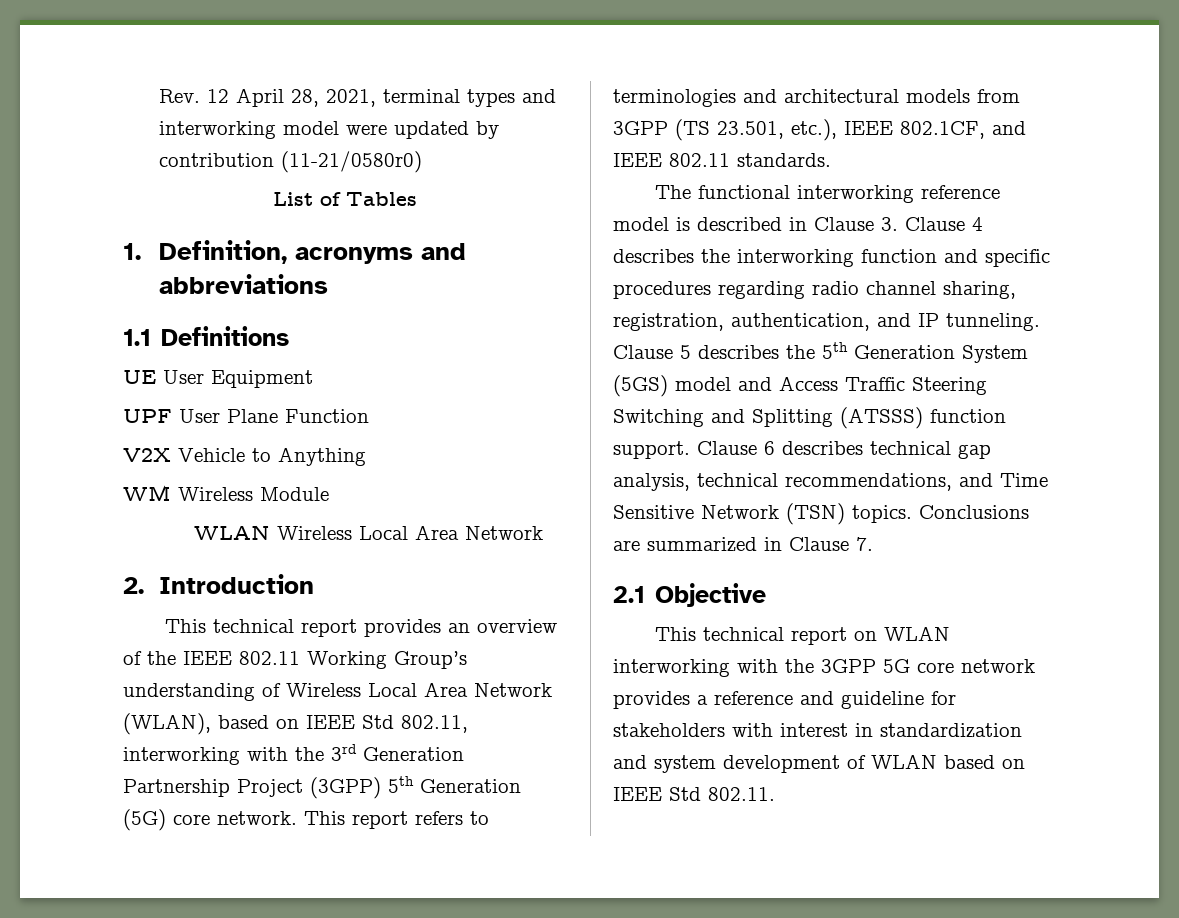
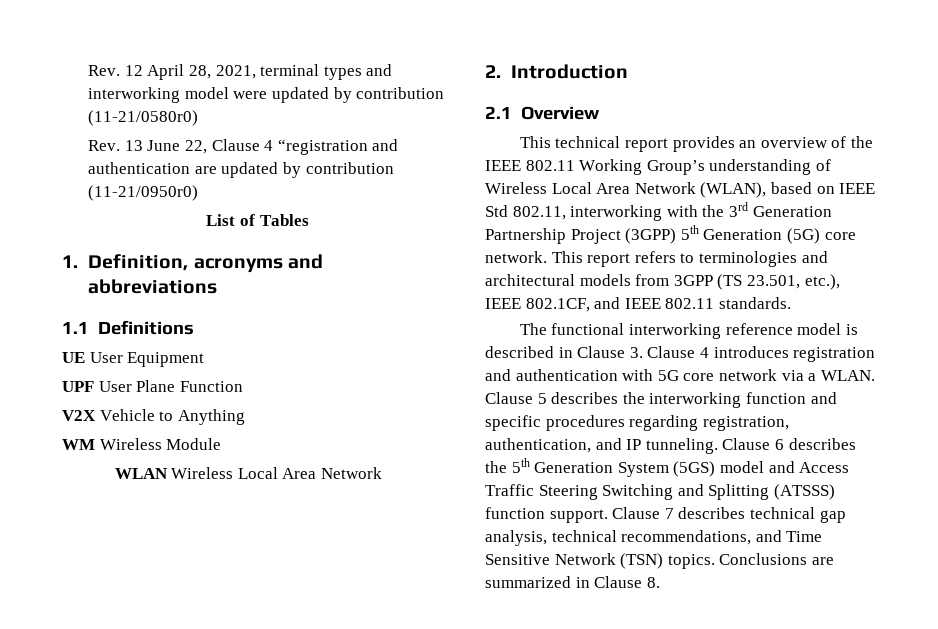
+ Rev. 13 June 22, Clause 4 “registration and authentication are updated by contribution (11-21/0950r0)
+ 2.1 Overview
- The functional interworking reference model is described in Clause 3. Clause 4 describes the interworking function and specific procedures regarding radio channel sharing, registration, authentication, and IP tunneling.
+ The functional interworking reference model is described in Clause 3. Clause 4 introduces registration and authentication with 5G core network via a WLAN. Clause 5 describes the interworking function and specific procedures regarding registration, authentication, and IP tunneling.
- Clause 5 describes the 5th Generation System (5GS) model and Access Traffic Steering Switching and Splitting (ATSSS) function support.
+ Clause 6 describes the 5th Generation System (5GS) model and Access Traffic Steering Switching and Splitting (ATSSS) function support.
- Clause 6 describes technical gap analysis, technical recommendations, and Time Sensitive Network (TSN) topics.
+ Clause 7 describes technical gap analysis, technical recommendations, and Time Sensitive Network (TSN) topics.
- Conclusions are summarized in Clause 7.
- 2.1 Objective
- This technical report on WLAN interworking with the 3GPP 5G core network provides a reference and guideline for stakeholders with interest in standardization and system development of WLAN based on IEEE Std 802.11.
+ Conclusions are summarized in Clause 8.

